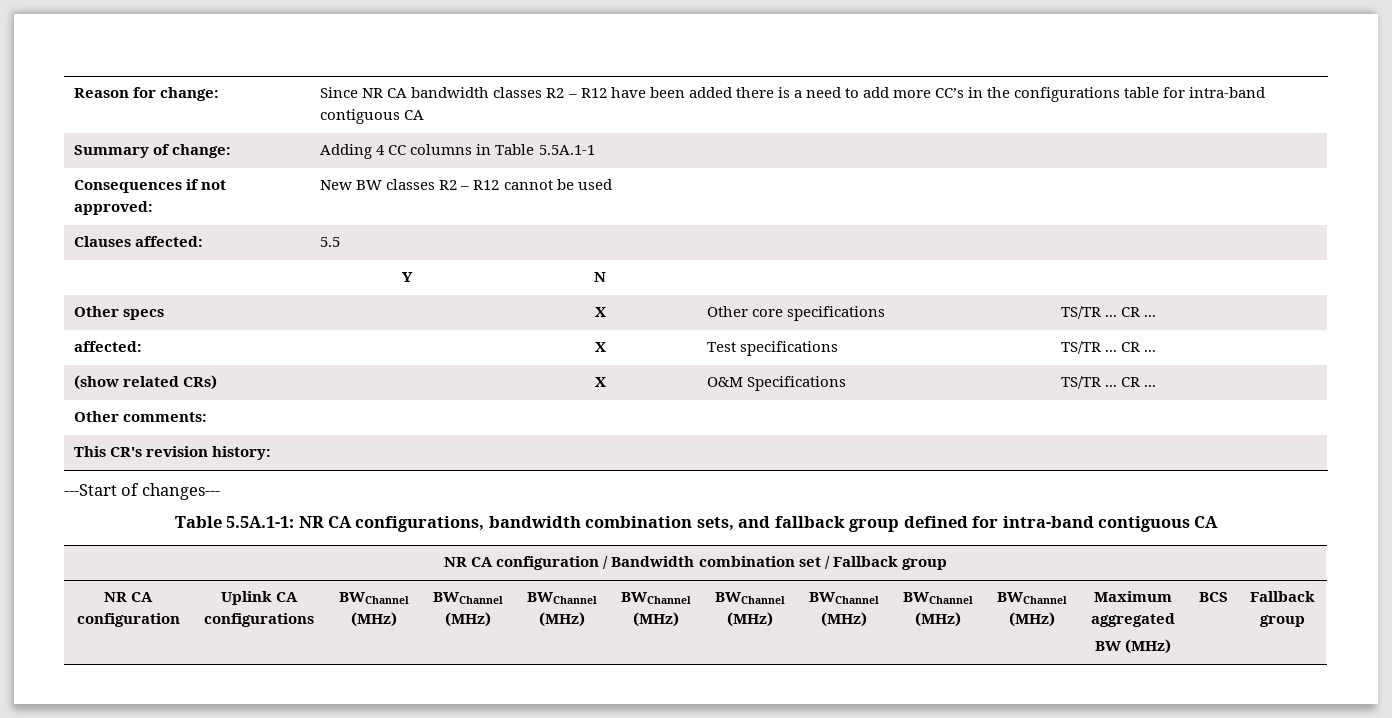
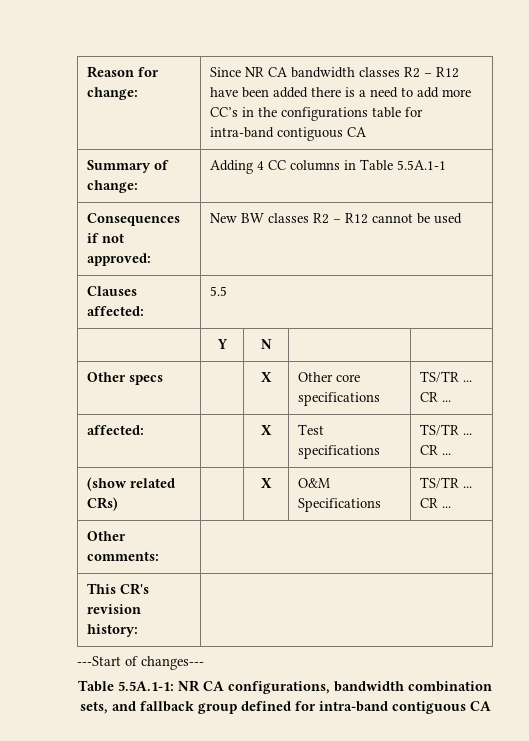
- NR CA configuration / Bandwidth combination set / Fallback group
- NR CA configuration | Uplink CA configurations | BWChannel (MHz) | BWChannel (MHz) | BWChannel (MHz) | BWChannel (MHz) | BWChannel (MHz) | BWChannel (MHz) | BWChannel (MHz) | BWChannel (MHz) | Maximum aggregated
- BW (MHz) | BCS | Fallback group

